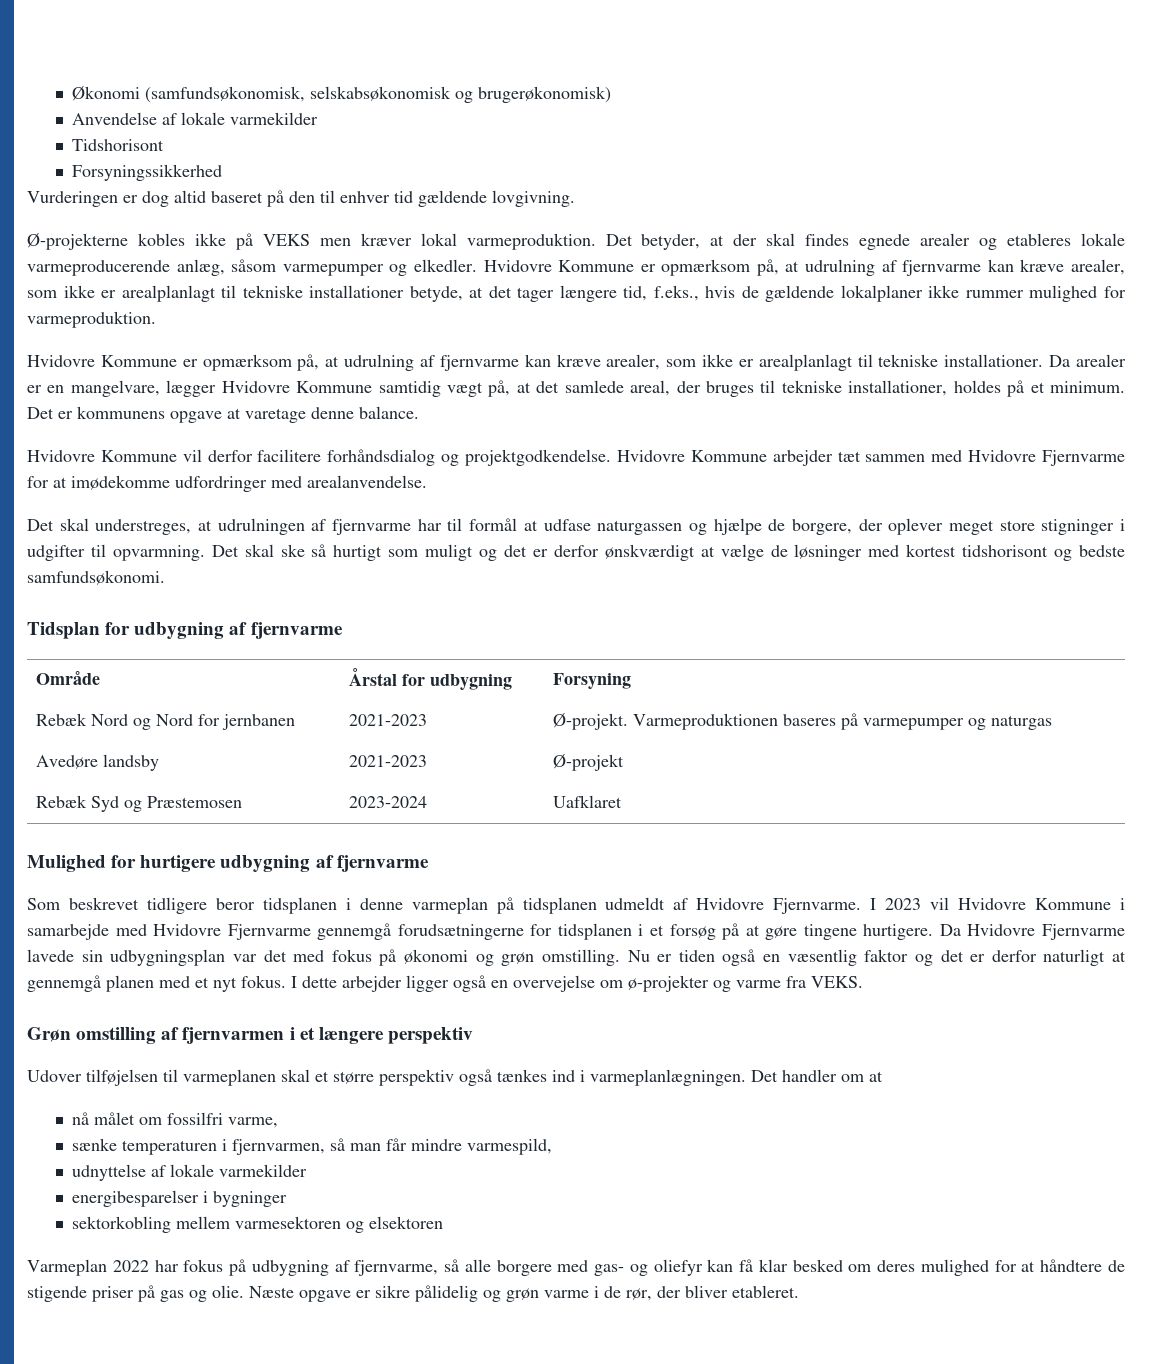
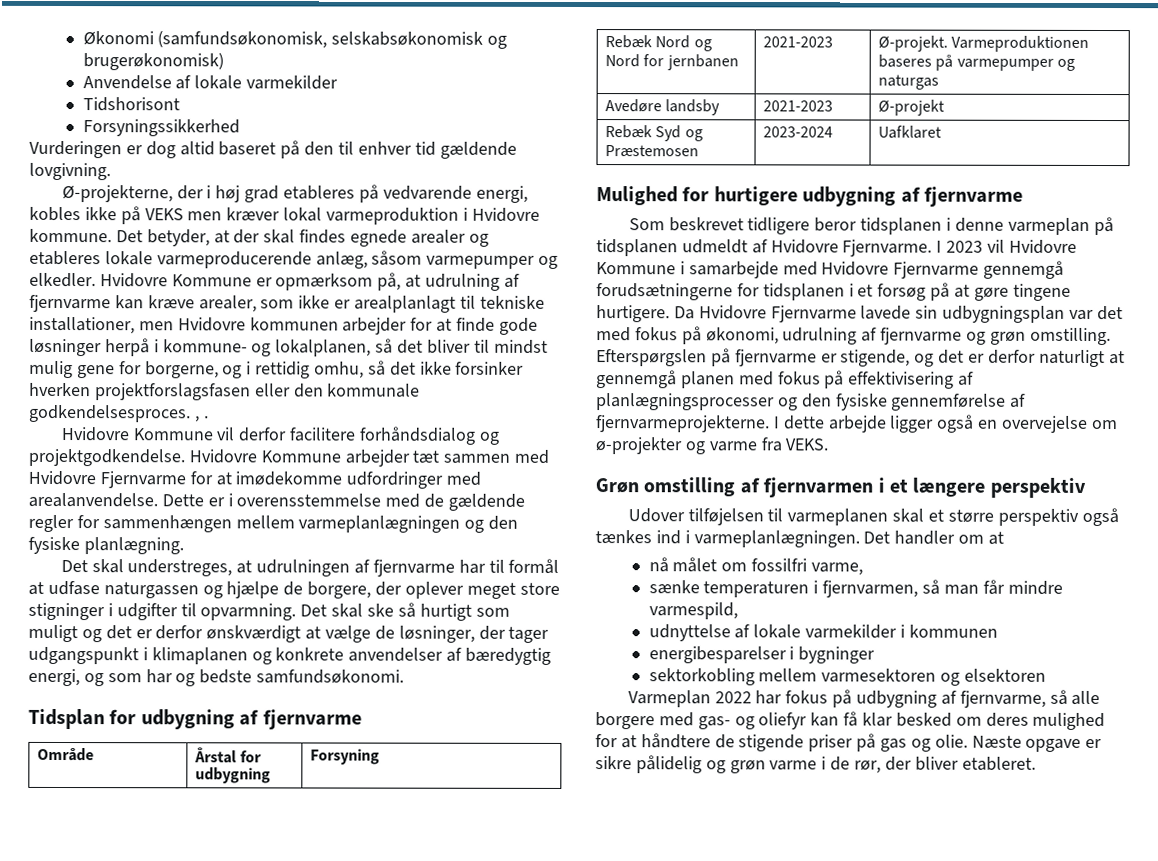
- Ø-projekterne kobles ikke på VEKS men kræver lokal varmeproduktion.
+ Ø-projekterne, der i høj grad etableres på vedvarende energi, kobles ikke på VEKS men kræver lokal varmeproduktion i Hvidovre kommune.
- Hvidovre Kommune er opmærksom på, at udrulning af fjernvarme kan kræve arealer, som ikke er arealplanlagt til tekniske installationer betyde, at det tager længere tid, f.eks., hvis de gældende lokalplaner ikke rummer mulighed for varmeproduktion.
- Hvidovre Kommune er opmærksom på, at udrulning af fjernvarme kan kræve arealer, som ikke er arealplanlagt til tekniske installationer. Da arealer er en mangelvare, lægger Hvidovre Kommune samtidig vægt på, at det samlede areal, der bruges til tekniske installationer, holdes på et minimum. Det er kommunens opgave at varetage denne balance.
+ Hvidovre Kommune er opmærksom på, at udrulning af fjernvarme kan kræve arealer, som ikke er arealplanlagt til tekniske installationer, men Hvidovre kommunen arbejder for at finde gode løsninger herpå i kommune- og lokalplanen, så det bliver til mindst mulig gene for borgerne, og i rettidig omhu, så det ikke forsinker hverken projektforslagsfasen eller den kommunale godkendelsesproces. , .
+ Dette er i overensstemmelse med de gældende regler for sammenhængen mellem varmeplanlægningen og den fysiske planlægning.
- Det skal ske så hurtigt som muligt og det er derfor ønskværdigt at vælge de løsninger med kortest tidshorisont og bedste samfundsøkonomi.
+ Det skal ske så hurtigt som muligt og det er derfor ønskværdigt at vælge de løsninger, der tager udgangspunkt i klimaplanen og konkrete anvendelser af bæredygtig energi, og som har og bedste samfundsøkonomi.
- Da Hvidovre Fjernvarme lavede sin udbygningsplan var det med fokus på økonomi og grøn omstilling. Nu er tiden også en væsentlig faktor og det er derfor naturligt at gennemgå planen med et nyt fokus.
+ Da Hvidovre Fjernvarme lavede sin udbygningsplan var det med fokus på økonomi, udrulning af fjernvarme og grøn omstilling. Efterspørgslen på fjernvarme er stigende, og det er derfor naturligt at gennemgå planen med fokus på effektivisering af planlægningsprocesser og den fysiske gennemførelse af fjernvarmeprojekterne.
- I dette arbejder ligger også en overvejelse om ø-projekter og varme fra VEKS.
+ I dette arbejde ligger også en overvejelse om ø-projekter og varme fra VEKS.
- udnyttelse af lokale varmekilder
+ udnyttelse af lokale varmekilder i kommunen

